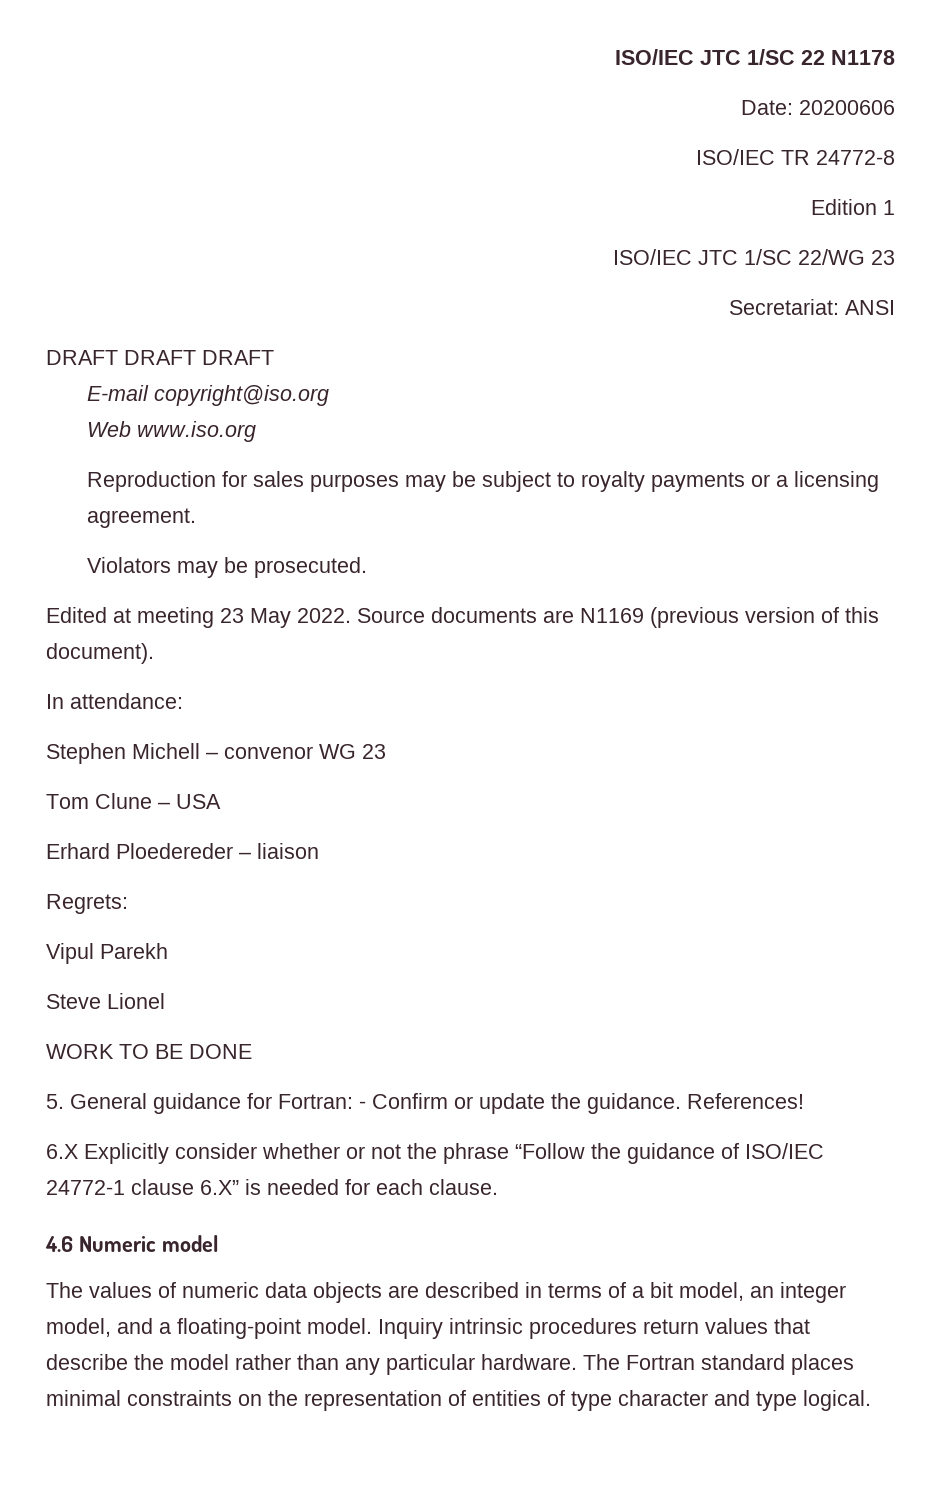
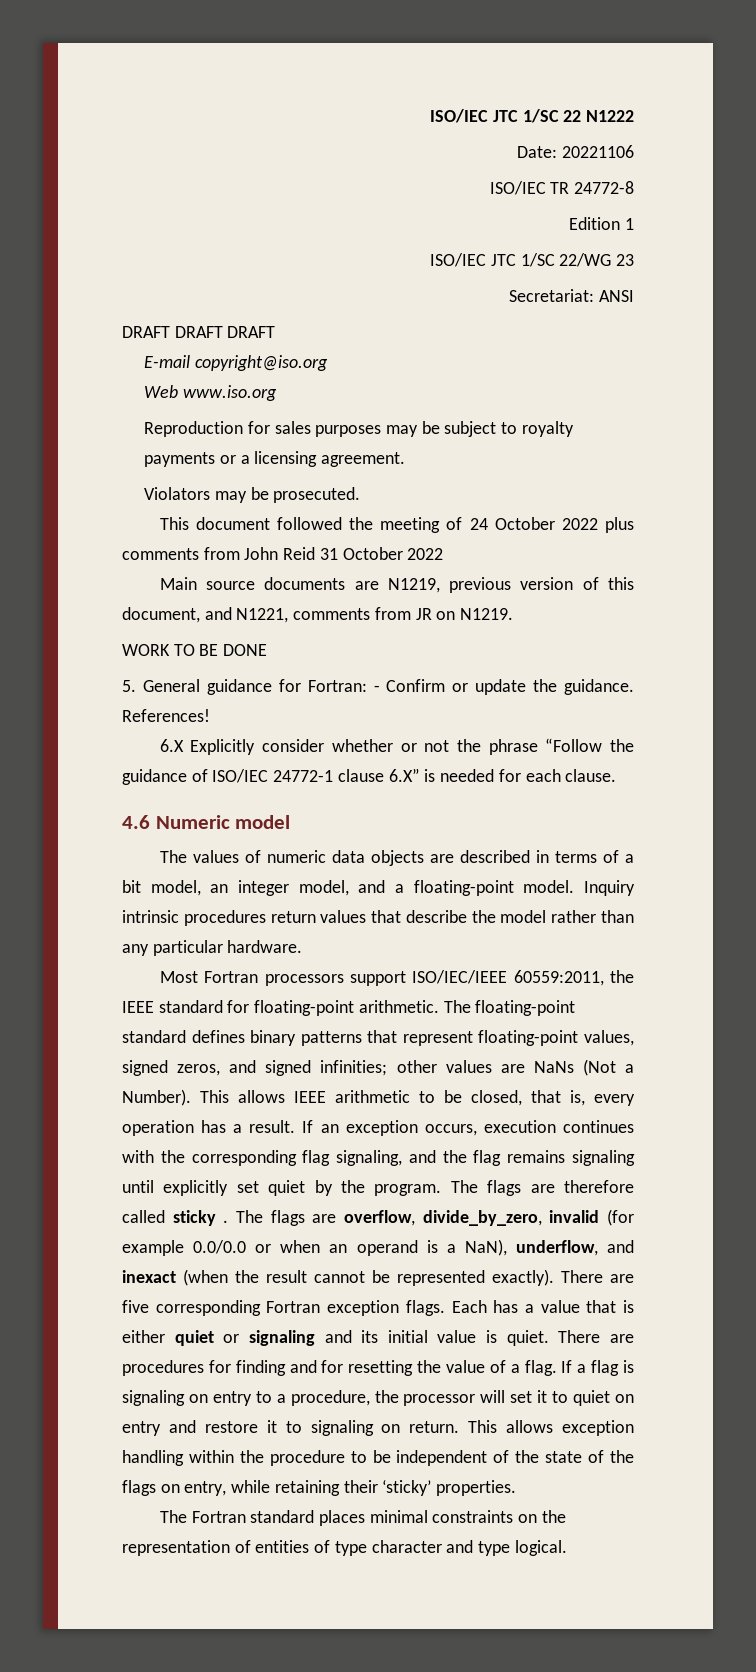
- ISO/IEC JTC 1/SC 22 N1178
+ ISO/IEC JTC 1/SC 22 N1222
- Date: 20200606
+ Date: 20221106
- Edited at meeting 23 May 2022. Source documents are N1169 (previous version of this document).
- In attendance:
- Stephen Michell – convenor WG 23
- Tom Clune – USA
- Erhard Ploedereder – liaison
- Regrets:
- Vipul Parekh
- Steve Lionel
+ This document followed the meeting of 24 October 2022 plus comments from John Reid 31 October 2022
+ Main source documents are N1219, previous version of this document, and N1221, comments from JR on N1219.
- Inquiry intrinsic procedures return values that describe the model rather than any particular hardware. The Fortran standard places minimal constraints on the representation of entities of type character and type logical.
+ Inquiry intrinsic procedures return values that describe the model rather than any particular hardware.
+ Most Fortran processors support ISO/IEC/IEEE 60559:2011, the IEEE standard for floating-point arithmetic. The floating-point standard defines binary patterns that represent floating-point values, signed zeros, and signed infinities; other values are NaNs (Not a Number). This allows IEEE arithmetic to be closed, that is, every operation has a result. If an exception occurs, execution continues with the corresponding flag signaling, and the flag remains signaling until explicitly set quiet by the program. The flags are therefore called sticky . The flags are overflow, divide_by_zero, invalid (for example 0.0/0.0 or when an operand is a NaN), underflow, and inexact (when the result cannot be represented exactly). There are five corresponding Fortran exception flags. Each has a value that is either quiet or signaling and its initial value is quiet. There are procedures for finding and for resetting the value of a flag. If a flag is signaling on entry to a procedure, the processor will set it to quiet on entry and restore it to signaling on return. This allows exception handling within the procedure to be independent of the state of the flags on entry, while retaining their ‘sticky’ properties.
+ The Fortran standard places minimal constraints on the representation of entities of type character and type logical.

